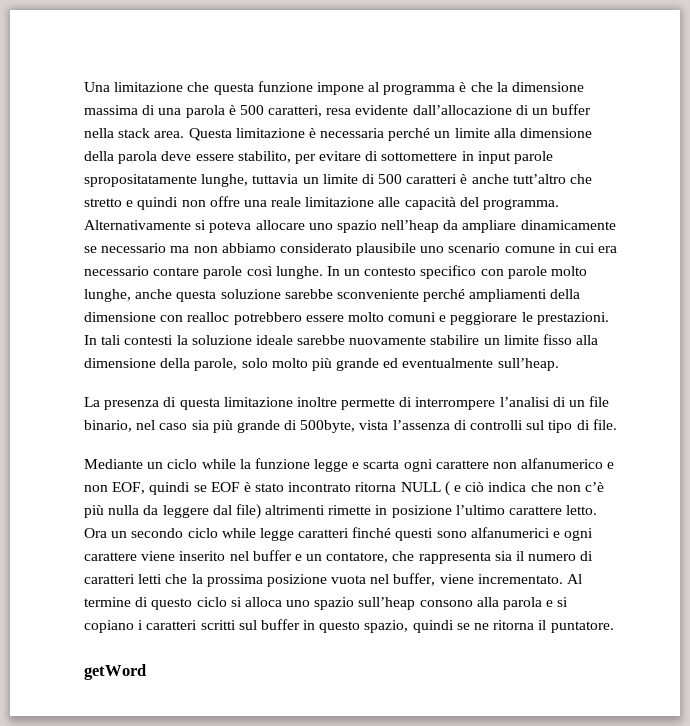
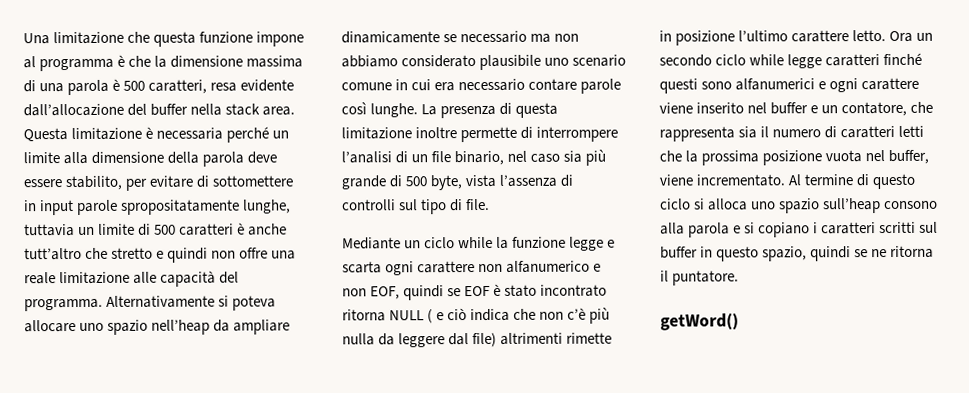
- Una limitazione che questa funzione impone al programma è che la dimensione massima di una parola è 500 caratteri, resa evidente dall’allocazione di un buffer nella stack area.
+ Una limitazione che questa funzione impone al programma è che la dimensione massima di una parola è 500 caratteri, resa evidente dall’allocazione del buffer nella stack area.
- Alternativamente si poteva allocare uno spazio nell’heap da ampliare dinamicamente se necessario ma non abbiamo considerato plausibile uno scenario comune in cui era necessario contare parole così lunghe. In un contesto specifico con parole molto lunghe, anche questa soluzione sarebbe sconveniente perché ampliamenti della dimensione con realloc potrebbero essere molto comuni e peggiorare le prestazioni. In tali contesti la soluzione ideale sarebbe nuovamente stabilire un limite fisso alla dimensione della parole, solo molto più grande ed eventualmente sull’heap.
- La presenza di questa limitazione inoltre permette di interrompere l’analisi di un file binario, nel caso sia più grande di 500byte, vista l’assenza di controlli sul tipo di file.
+ Alternativamente si poteva allocare uno spazio nell’heap da ampliare dinamicamente se necessario ma non abbiamo considerato plausibile uno scenario comune in cui era necessario contare parole così lunghe. La presenza di questa limitazione inoltre permette di interrompere l’analisi di un file binario, nel caso sia più grande di 500 byte, vista l’assenza di controlli sul tipo di file.
- getWord
+ getWord()

